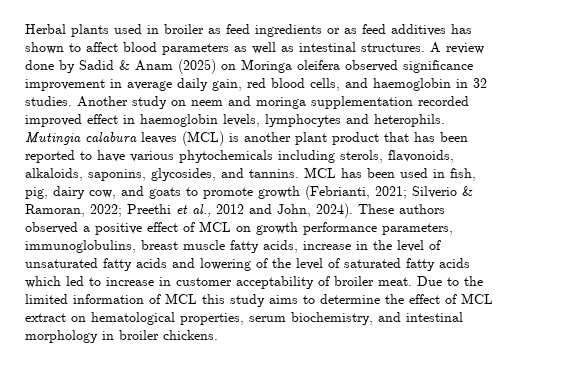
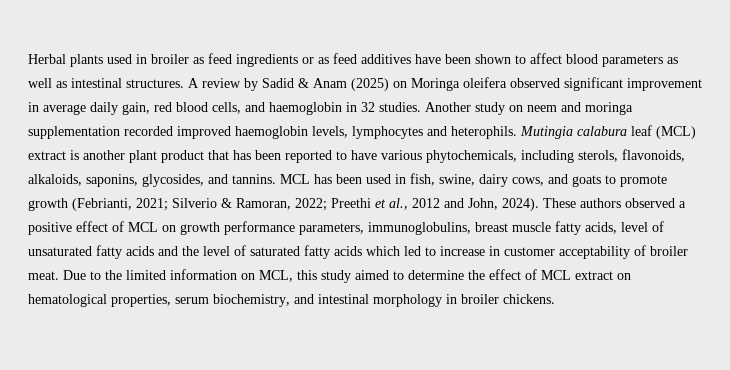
- Herbal plants used in broiler as feed ingredients or as feed additives has shown to affect blood parameters as well as intestinal structures.
+ Herbal plants used in broiler as feed ingredients or as feed additives have been shown to affect blood parameters as well as intestinal structures.
- A review done by Sadid & Anam (2025) on Moringa oleifera observed significance improvement in average daily gain, red blood cells, and haemoglobin in 32 studies.
+ A review by Sadid & Anam (2025) on Moringa oleifera observed significant improvement in average daily gain, red blood cells, and haemoglobin in 32 studies.
- Another study on neem and moringa supplementation recorded improved effect in haemoglobin levels, lymphocytes and heterophils.
+ Another study on neem and moringa supplementation recorded improved haemoglobin levels, lymphocytes and heterophils.
- Mutingia calabura leaves (MCL) is another plant product that has been reported to have various phytochemicals including sterols, flavonoids, alkaloids, saponins, glycosides, and tannins.
+ Mutingia calabura leaf (MCL) extract is another plant product that has been reported to have various phytochemicals, including sterols, flavonoids, alkaloids, saponins, glycosides, and tannins.
- MCL has been used in fish, pig, dairy cow, and goats to promote growth (Febrianti, 2021; Silverio & Ramoran, 2022; Preethi et al., 2012 and John, 2024).
+ MCL has been used in fish, swine, dairy cows, and goats to promote growth (Febrianti, 2021; Silverio & Ramoran, 2022; Preethi et al., 2012 and John, 2024).
- These authors observed a positive effect of MCL on growth performance parameters, immunoglobulins, breast muscle fatty acids, increase in the level of unsaturated fatty acids and lowering of the level of saturated fatty acids which led to increase in customer acceptability of broiler meat.
+ These authors observed a positive effect of MCL on growth performance parameters, immunoglobulins, breast muscle fatty acids, level of unsaturated fatty acids and the level of saturated fatty acids which led to increase in customer acceptability of broiler meat.
- Due to the limited information of MCL this study aims to determine the effect of MCL extract on hematological properties, serum biochemistry, and intestinal morphology in broiler chickens.
+ Due to the limited information on MCL, this study aimed to determine the effect of MCL extract on hematological properties, serum biochemistry, and intestinal morphology in broiler chickens.

